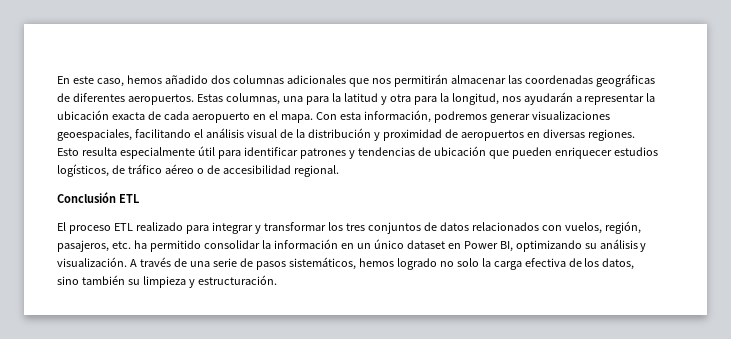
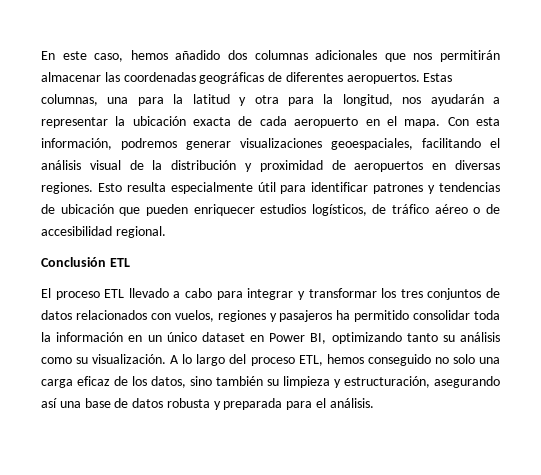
- El proceso ETL realizado para integrar y transformar los tres conjuntos de datos relacionados con vuelos, región, pasajeros, etc. ha permitido consolidar la información en un único dataset en Power BI, optimizando su análisis y visualización. A través de una serie de pasos sistemáticos, hemos logrado no solo la carga efectiva de los datos, sino también su limpieza y estructuración.
+ El proceso ETL llevado a cabo para integrar y transformar los tres conjuntos de datos relacionados con vuelos, regiones y pasajeros ha permitido consolidar toda la información en un único dataset en Power BI, optimizando tanto su análisis como su visualización. A lo largo del proceso ETL, hemos conseguido no solo una carga eficaz de los datos, sino también su limpieza y estructuración, asegurando así una base de datos robusta y preparada para el análisis.

